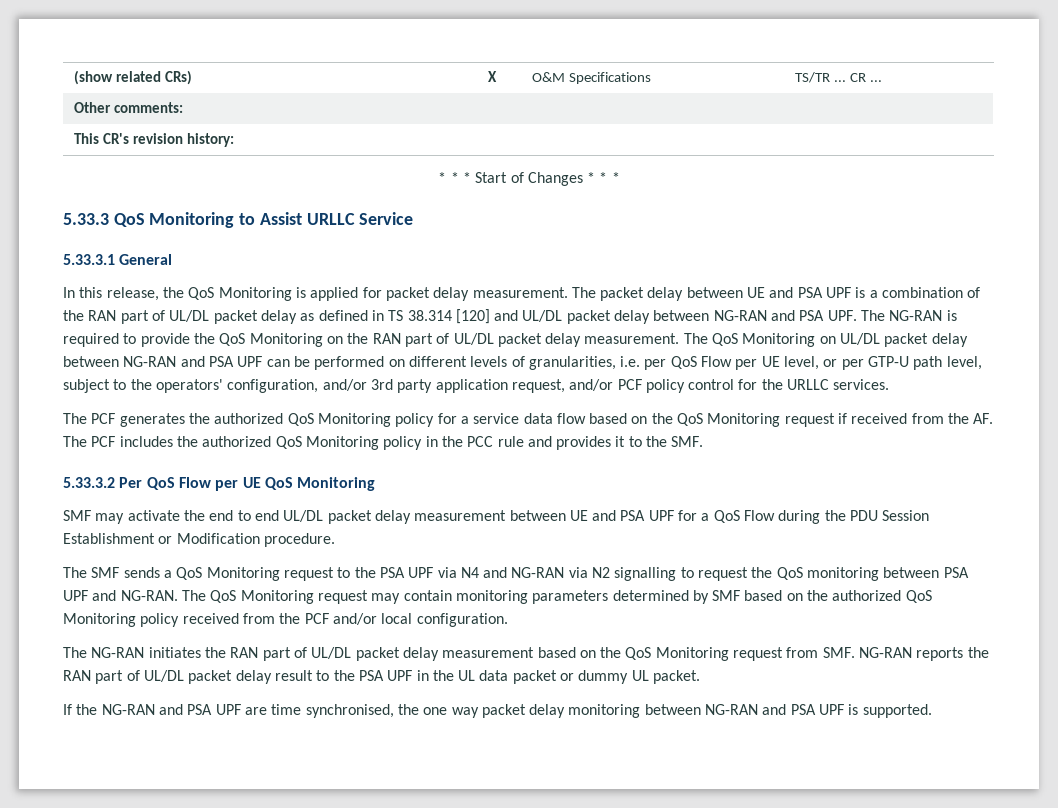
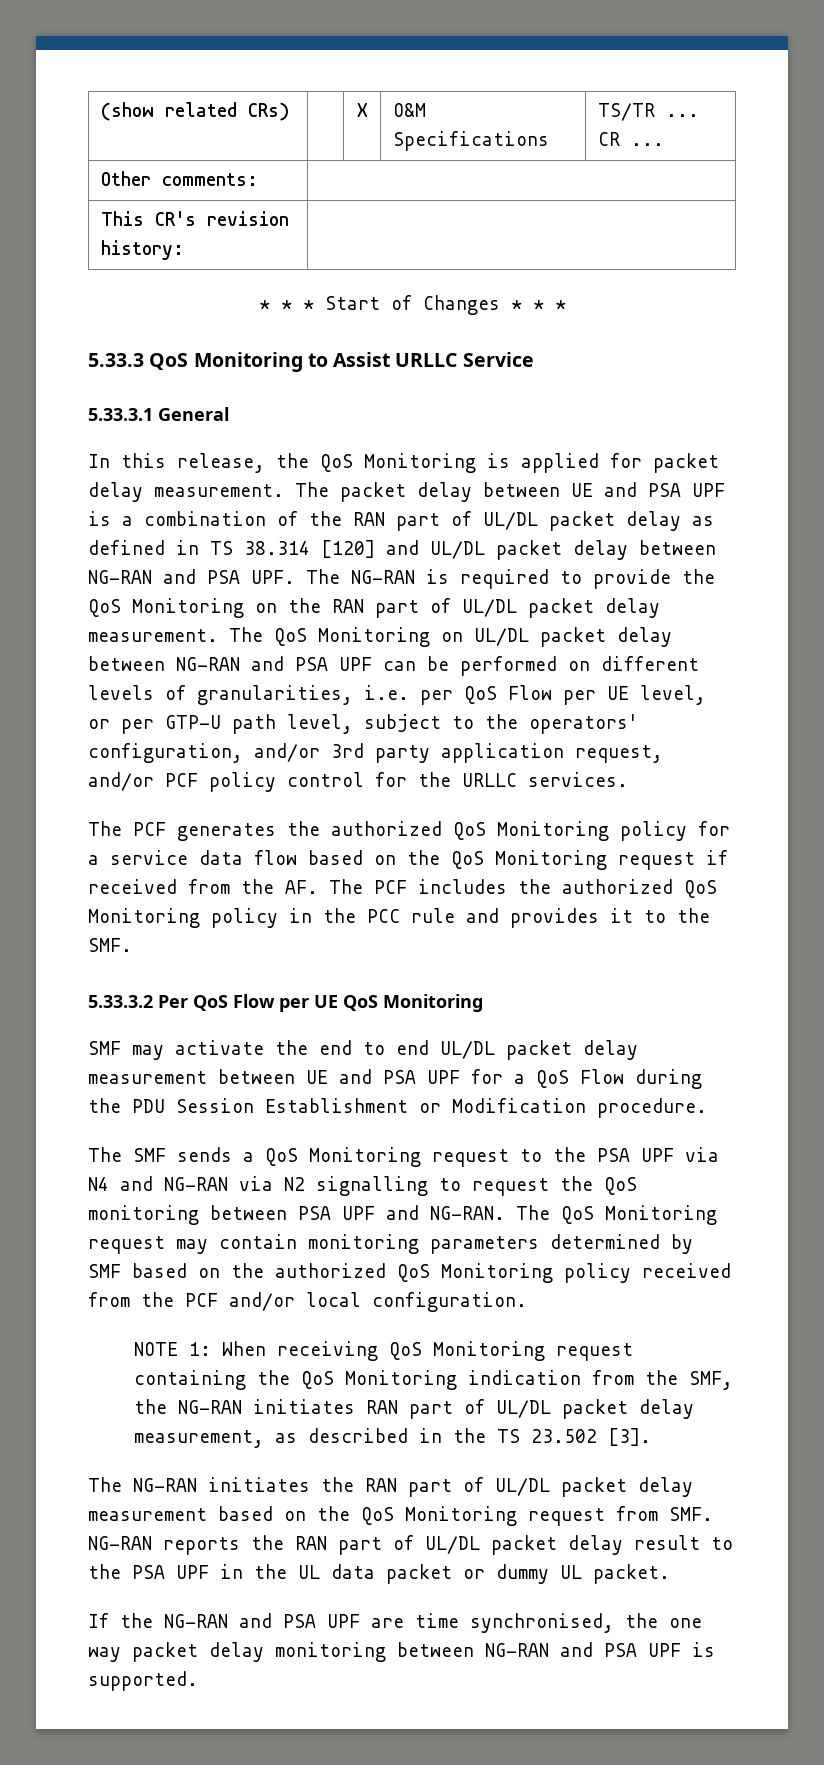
+ NOTE 1: When receiving QoS Monitoring request containing the QoS Monitoring indication from the SMF, the NG-RAN initiates RAN part of UL/DL packet delay measurement, as described in the TS 23.502 [3].

